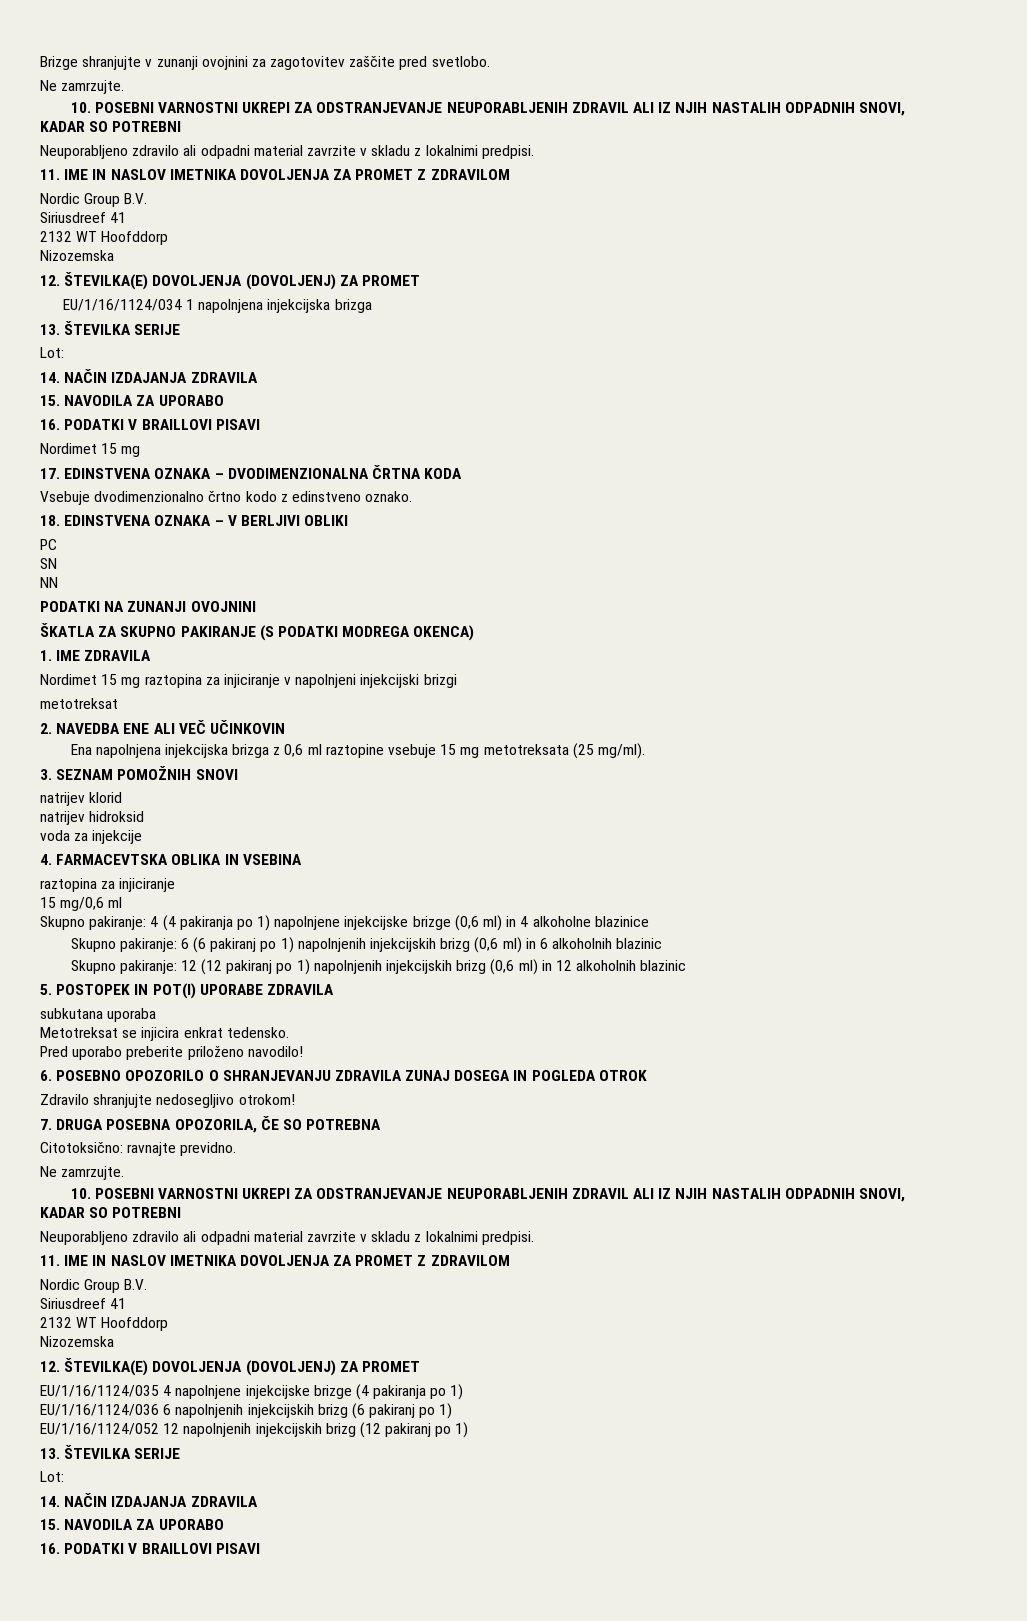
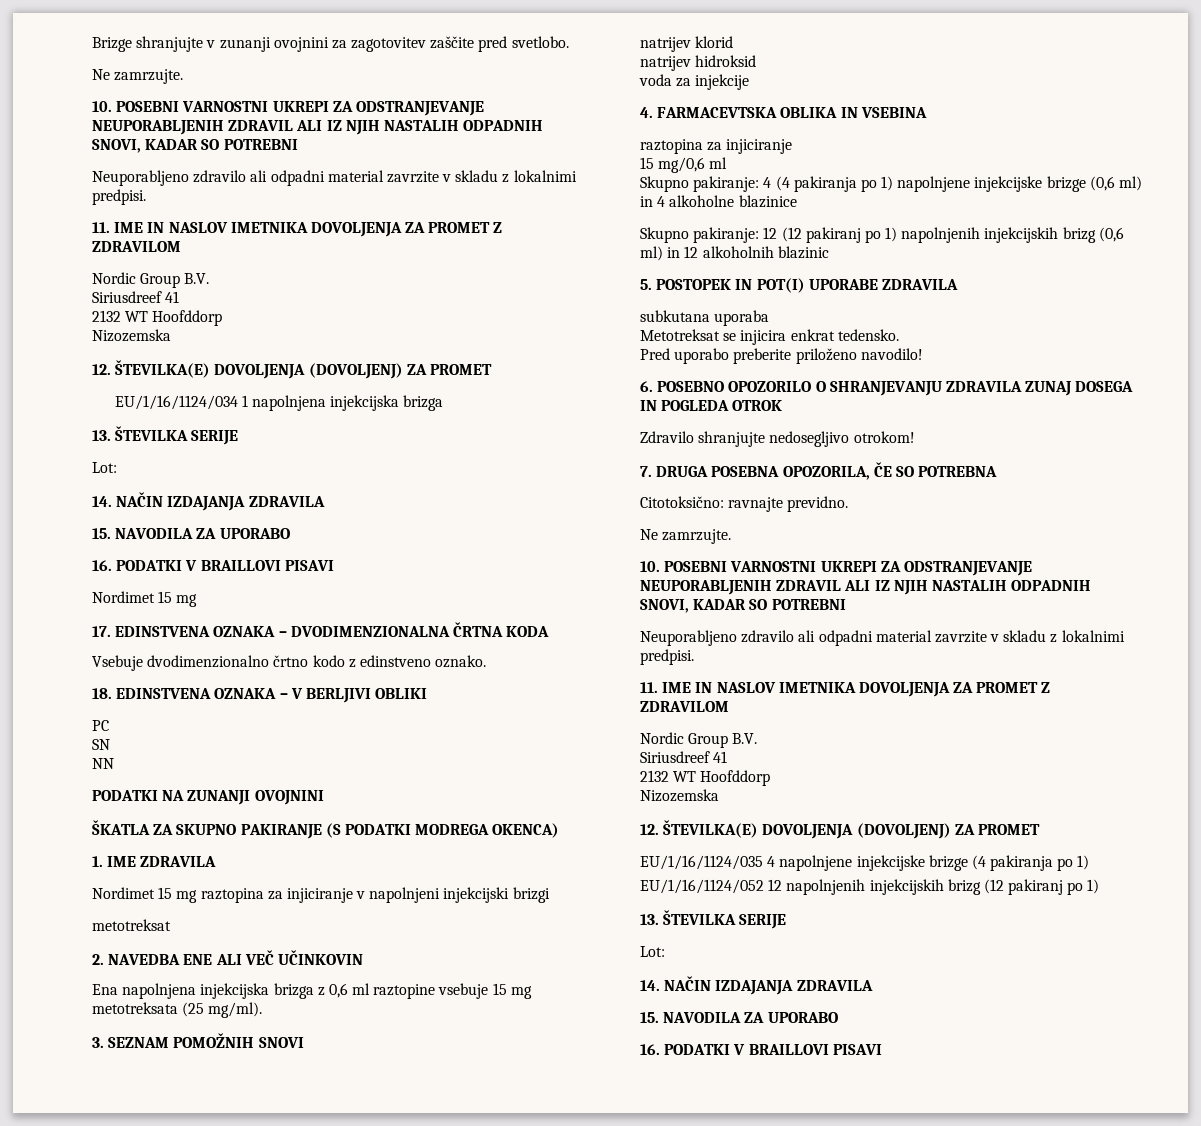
- Skupno pakiranje: 6 (6 pakiranj po 1) napolnjenih injekcijskih brizg (0,6 ml) in 6 alkoholnih blazinic
- EU/1/16/1124/036 6 napolnjenih injekcijskih brizg (6 pakiranj po 1)

